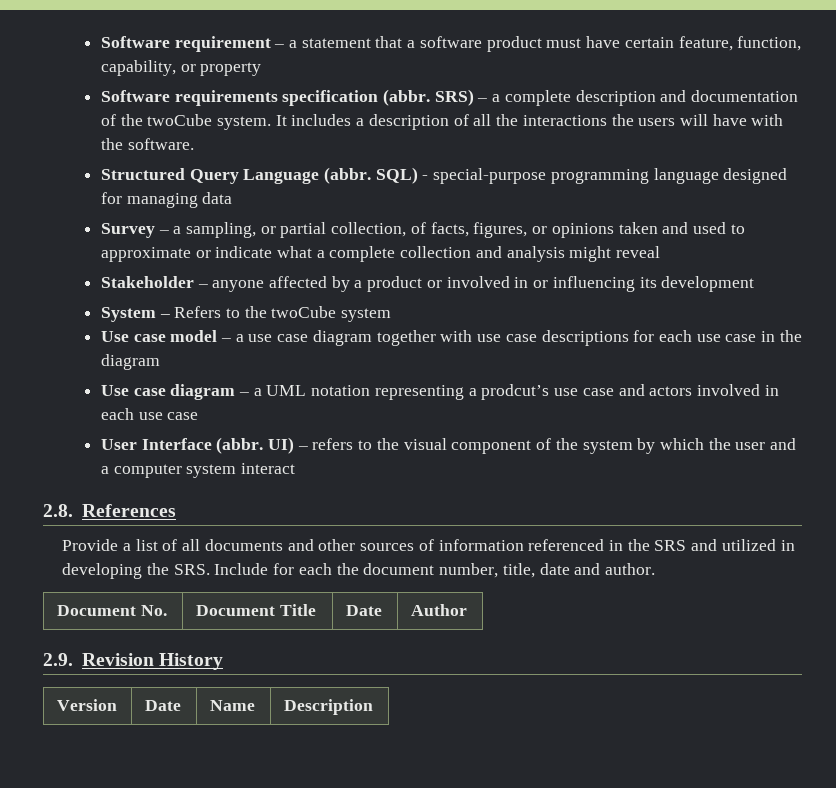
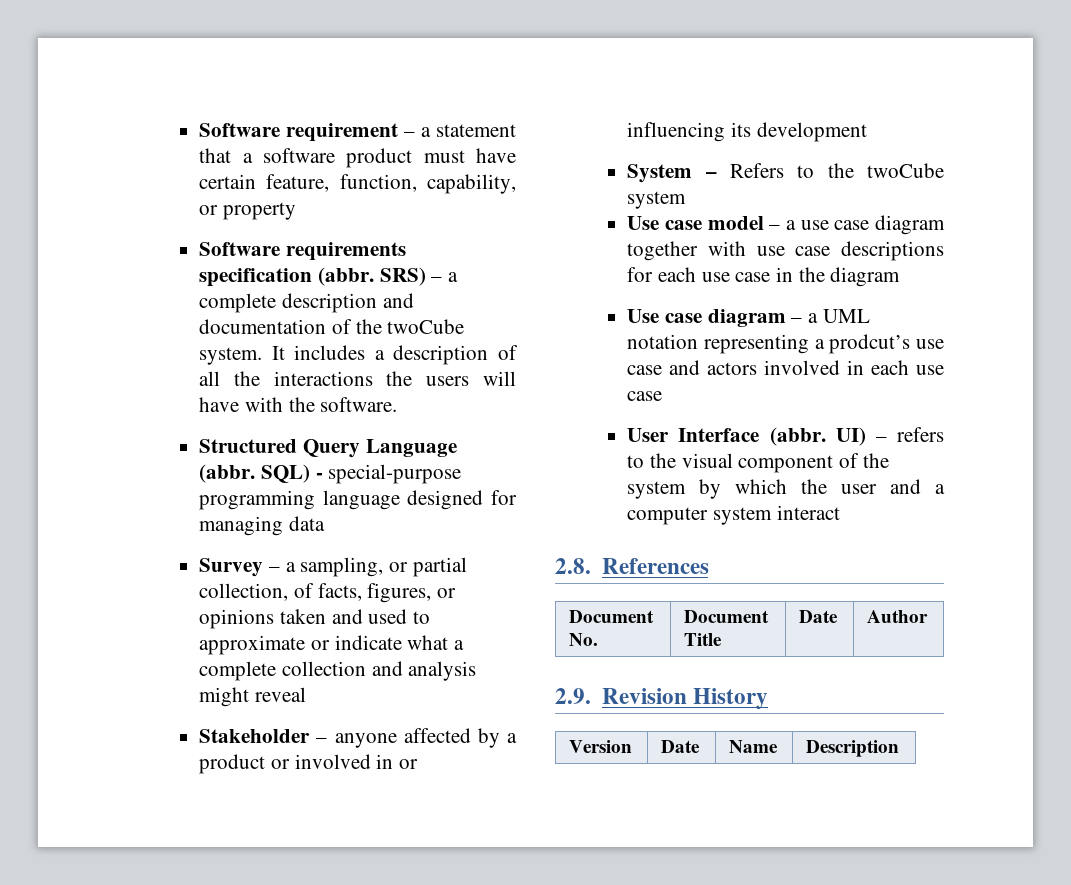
- Provide a list of all documents and other sources of information referenced in the SRS and utilized in developing the SRS. Include for each the document number, title, date and author.

